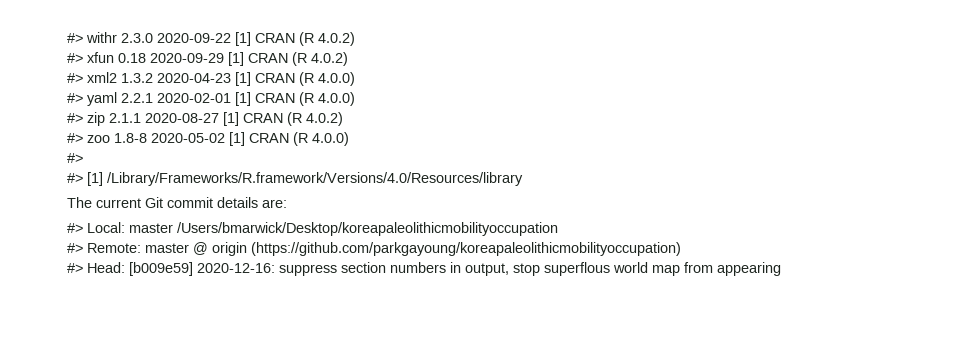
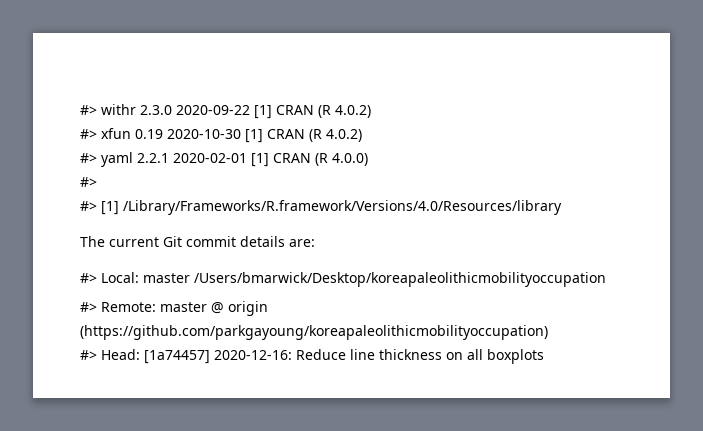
- #> xfun 0.18 2020-09-29 [1] CRAN (R 4.0.2)
- #> xml2 1.3.2 2020-04-23 [1] CRAN (R 4.0.0)
+ #> xfun 0.19 2020-10-30 [1] CRAN (R 4.0.2)
- #> zip 2.1.1 2020-08-27 [1] CRAN (R 4.0.2)
- #> zoo 1.8-8 2020-05-02 [1] CRAN (R 4.0.0)
- #> Head: [b009e59] 2020-12-16: suppress section numbers in output, stop superflous world map from appearing
+ #> Head: [1a74457] 2020-12-16: Reduce line thickness on all boxplots

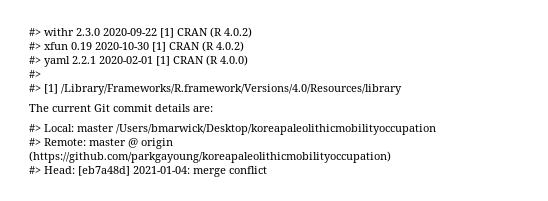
- #> Head: [1a74457] 2020-12-16: Reduce line thickness on all boxplots
+ #> Head: [eb7a48d] 2021-01-04: merge conflict

